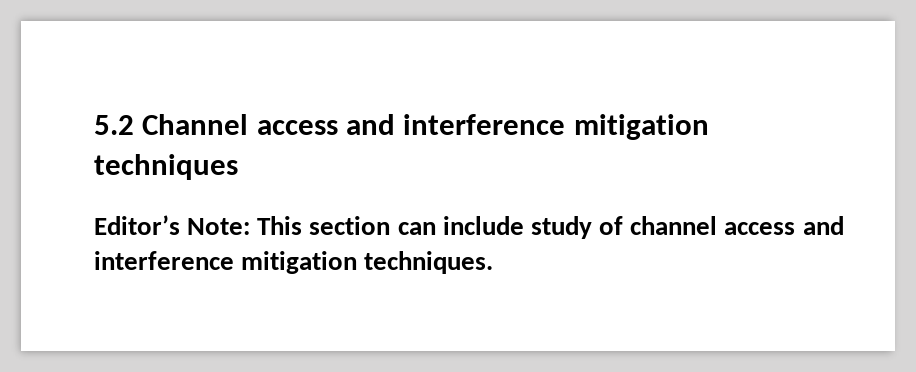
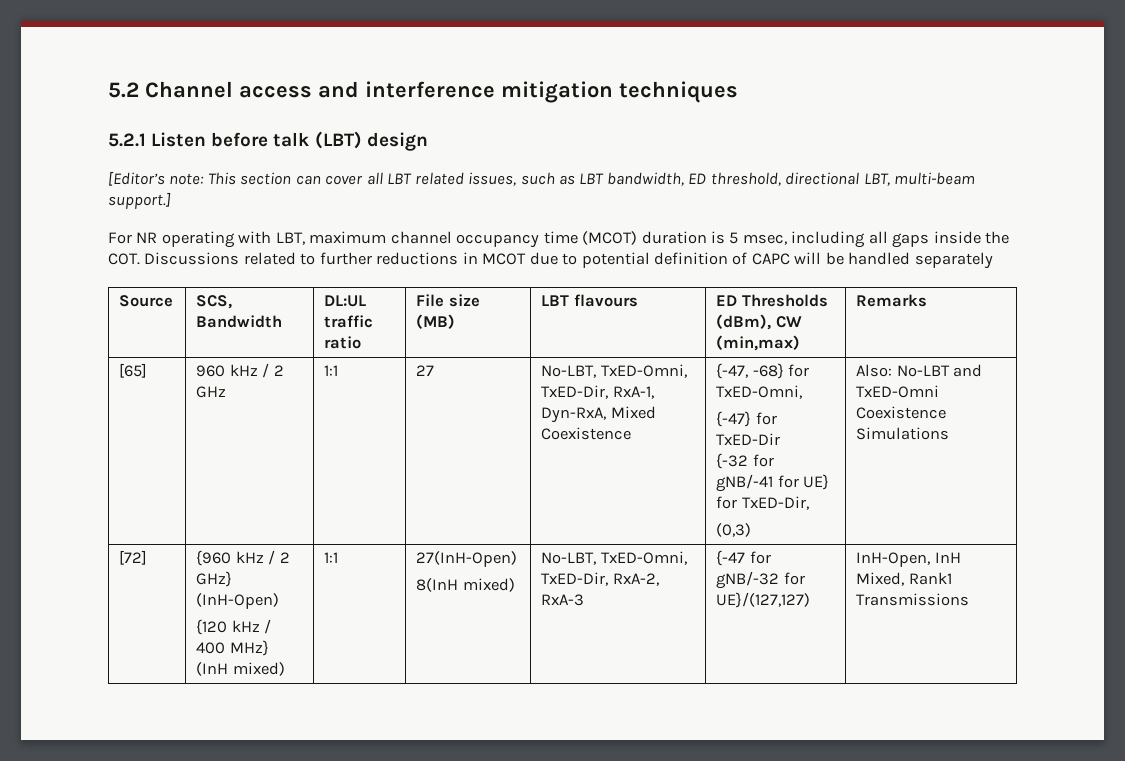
- Editor’s Note: This section can include study of channel access and interference mitigation techniques.
+ 5.2.1 Listen before talk (LBT) design
+ [Editor’s note: This section can cover all LBT related issues, such as LBT bandwidth, ED threshold, directional LBT, multi-beam support.]
+ For NR operating with LBT, maximum channel occupancy time (MCOT) duration is 5 msec, including all gaps inside the COT. Discussions related to further reductions in MCOT due to potential definition of CAPC will be handled separately
+ Source | SCS, Bandwidth | DL:UL traffic ratio | File size (MB) | LBT flavours | ED Thresholds (dBm), CW (min,max) | Remarks
+ [65] | 960 kHz / 2 GHz | 1:1 | 27 | No-LBT, TxED-Omni, TxED-Dir, RxA-1, Dyn-RxA, Mixed Coexistence | {-47, -68} for TxED-Omni,
+ {-47} for TxED-Dir
+ {-32 for gNB/-41 for UE} for TxED-Dir,
+ (0,3) | Also: No-LBT and TxED-Omni Coexistence Simulations
+ [72] | {960 kHz / 2 GHz} (InH-Open)
+ {120 kHz / 400 MHz} (InH mixed) | 1:1 | 27(InH-Open)
+ 8(InH mixed) | No-LBT, TxED-Omni, TxED-Dir, RxA-2, RxA-3 | {-47 for gNB/-32 for UE}/(127,127) | InH-Open, InH Mixed, Rank1 Transmissions

